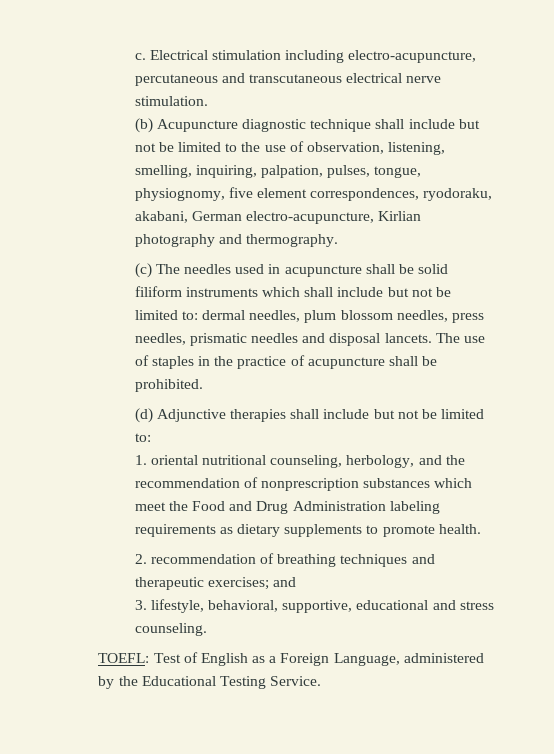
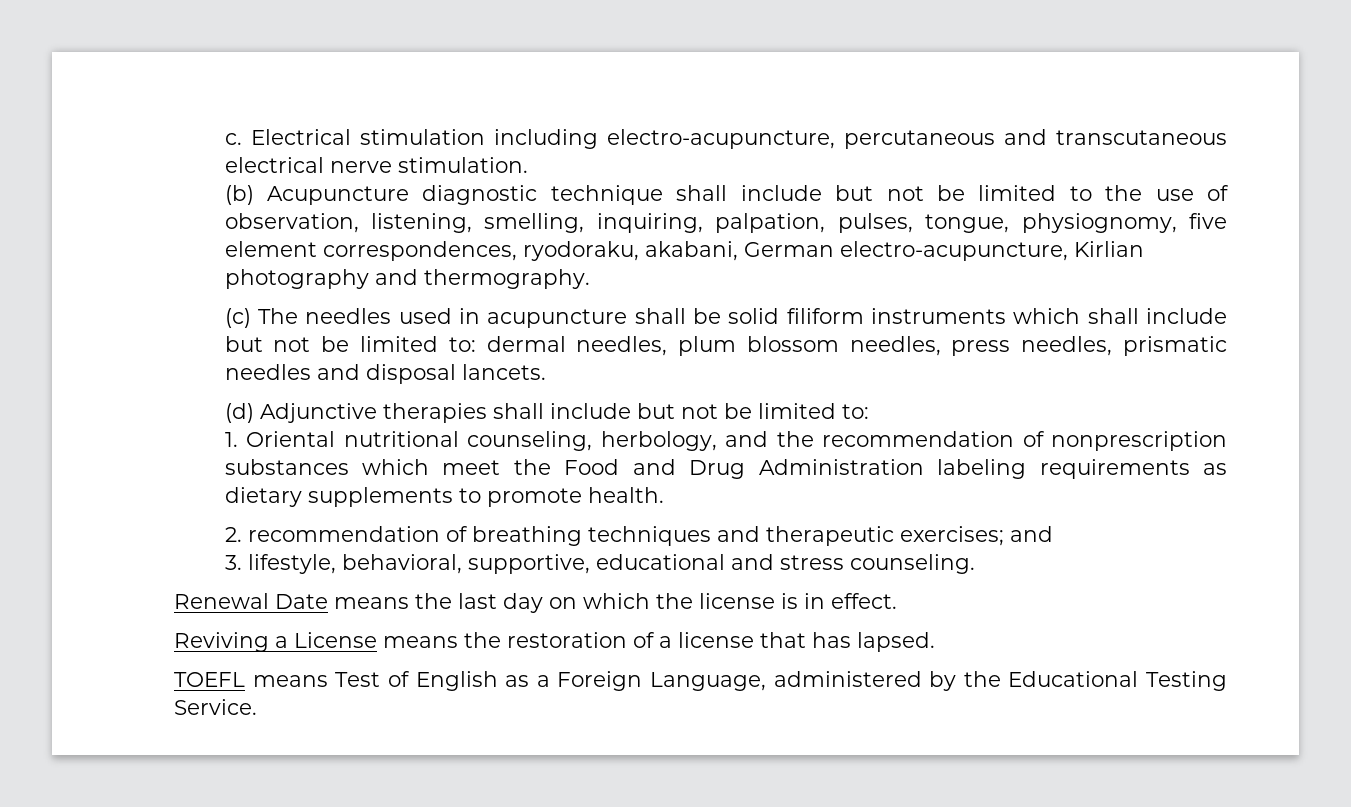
- The use of staples in the practice of acupuncture shall be prohibited.
- 1. oriental nutritional counseling, herbology, and the recommendation of nonprescription substances which meet the Food and Drug Administration labeling requirements as dietary supplements to promote health.
+ 1. Oriental nutritional counseling, herbology, and the recommendation of nonprescription substances which meet the Food and Drug Administration labeling requirements as dietary supplements to promote health.
- TOEFL: Test of English as a Foreign Language, administered by the Educational Testing Service.
+ Renewal Date means the last day on which the license is in effect.
+ Reviving a License means the restoration of a license that has lapsed.
+ TOEFL means Test of English as a Foreign Language, administered by the Educational Testing Service.

